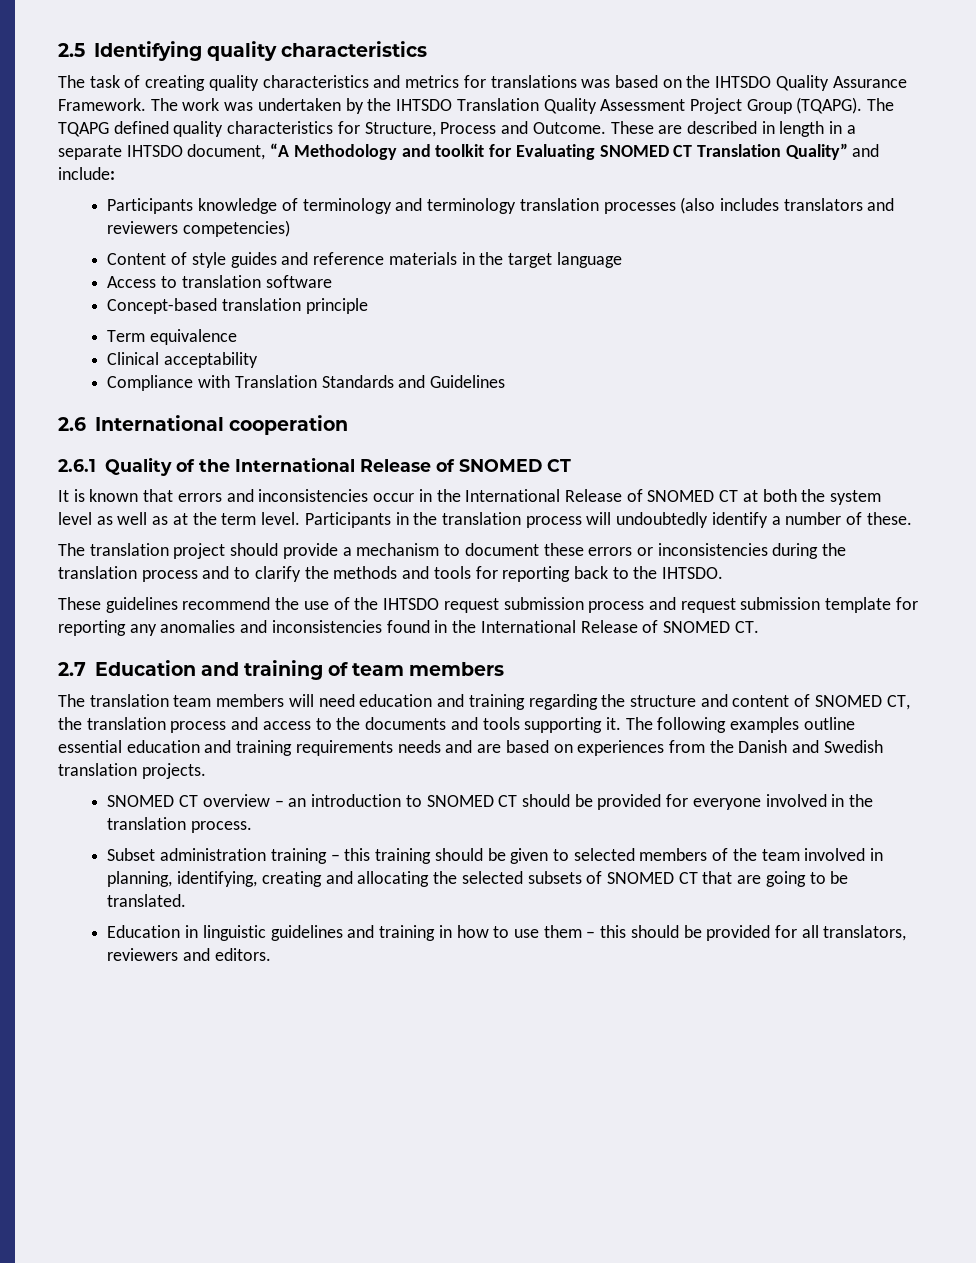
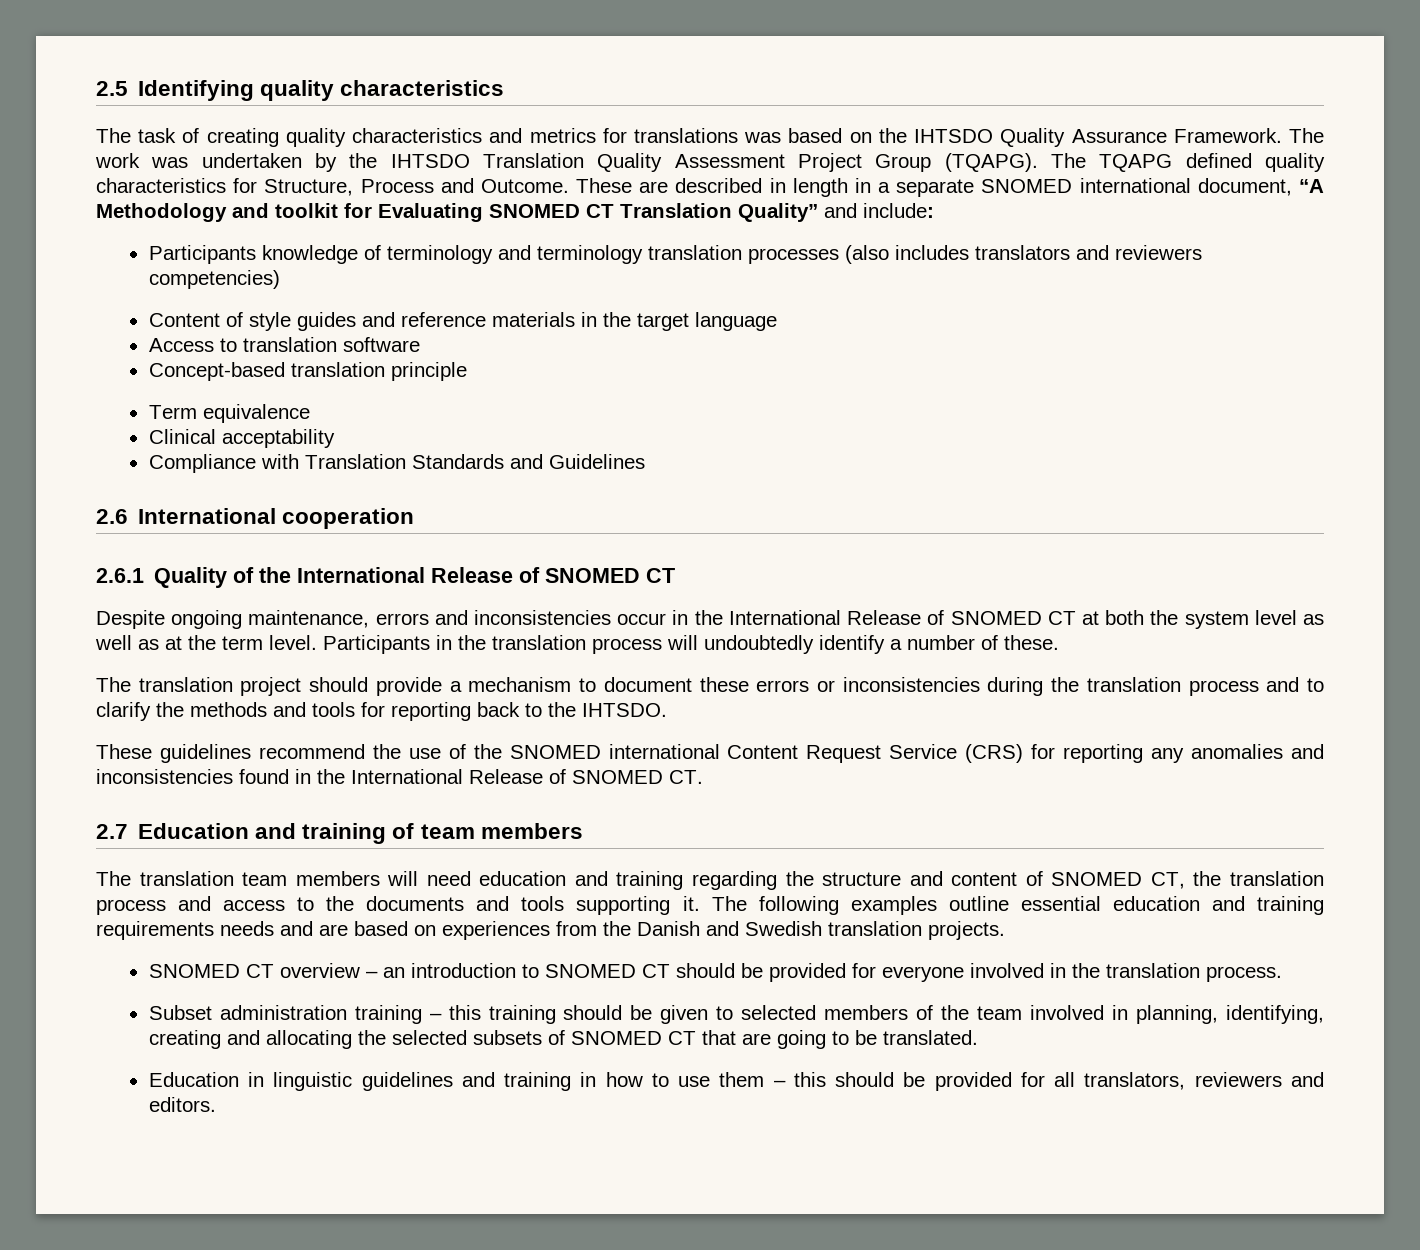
- These are described in length in a separate IHTSDO document, “A Methodology and toolkit for Evaluating SNOMED CT Translation Quality” and include:
+ These are described in length in a separate SNOMED international document, “A Methodology and toolkit for Evaluating SNOMED CT Translation Quality” and include:
- It is known that errors and inconsistencies occur in the International Release of SNOMED CT at both the system level as well as at the term level.
+ Despite ongoing maintenance, errors and inconsistencies occur in the International Release of SNOMED CT at both the system level as well as at the term level.
- These guidelines recommend the use of the IHTSDO request submission process and request submission template for reporting any anomalies and inconsistencies found in the International Release of SNOMED CT.
+ These guidelines recommend the use of the SNOMED international Content Request Service (CRS) for reporting any anomalies and inconsistencies found in the International Release of SNOMED CT.

